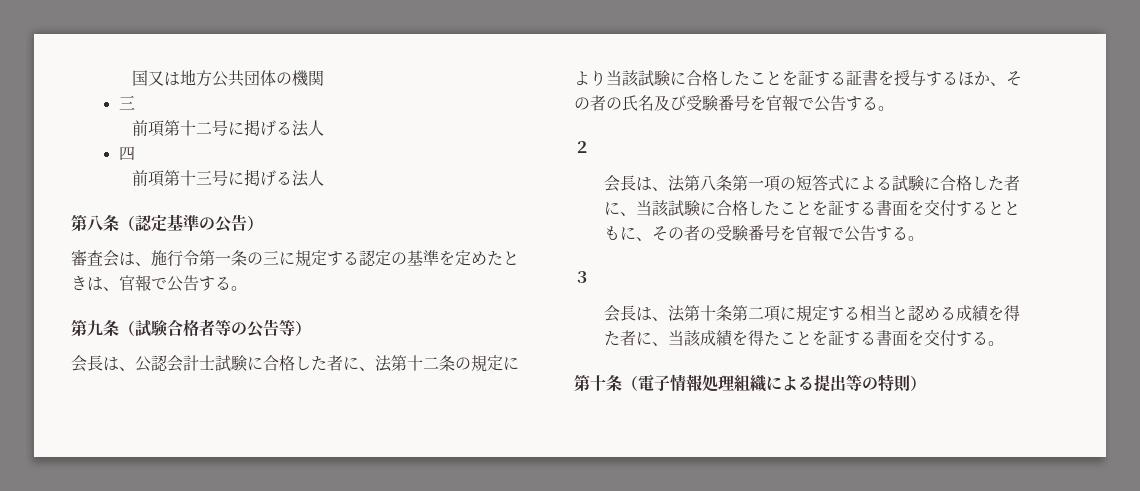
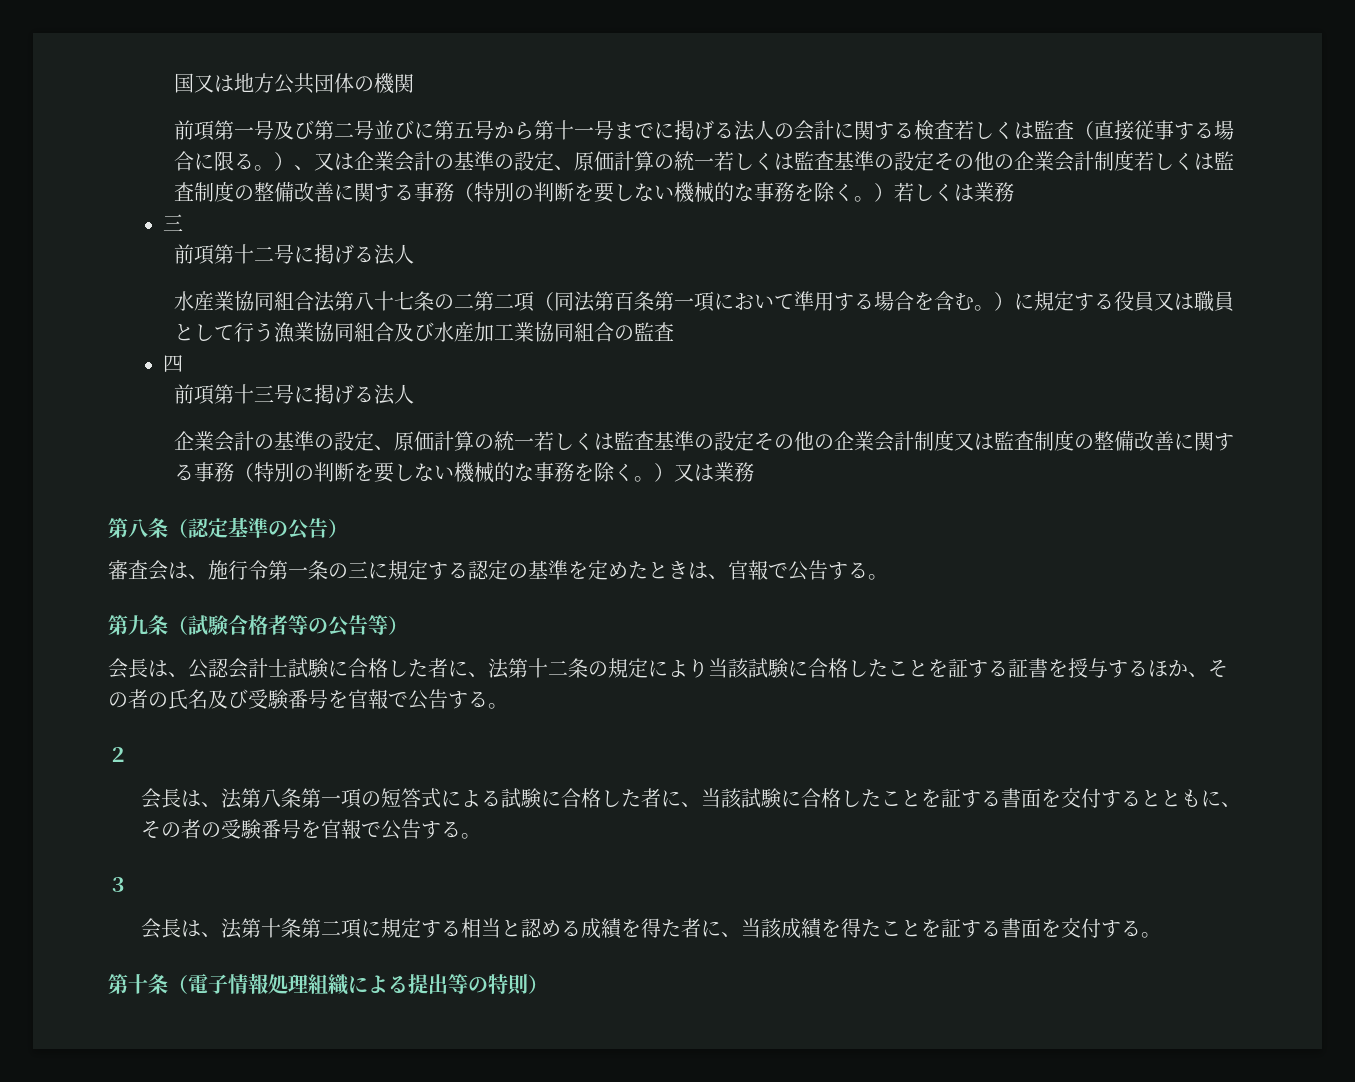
+ 前項第一号及び第二号並びに第五号から第十一号までに掲げる法人の会計に関する検査若しくは監査（直接従事する場合に限る。）、又は企業会計の基準の設定、原価計算の統一若しくは監査基準の設定その他の企業会計制度若しくは監査制度の整備改善に関する事務（特別の判断を要しない機械的な事務を除く。）若しくは業務
+ 水産業協同組合法第八十七条の二第二項（同法第百条第一項において準用する場合を含む。）に規定する役員又は職員として行う漁業協同組合及び水産加工業協同組合の監査
+ 企業会計の基準の設定、原価計算の統一若しくは監査基準の設定その他の企業会計制度又は監査制度の整備改善に関する事務（特別の判断を要しない機械的な事務を除く。）又は業務

